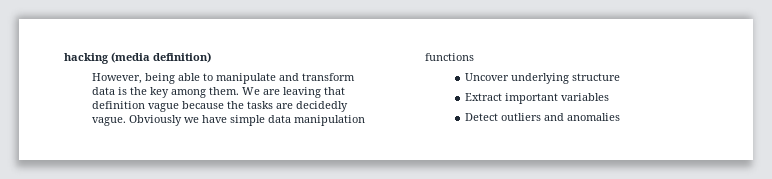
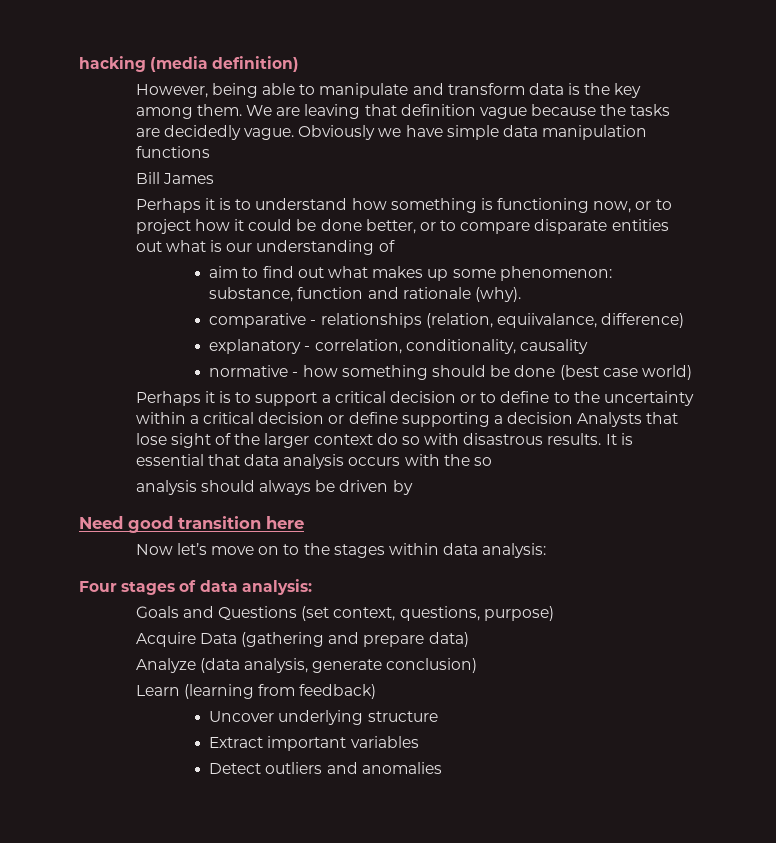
+ Bill James
+ Perhaps it is to understand how something is functioning now, or to project how it could be done better, or to compare disparate entities out what is our understanding of
+ aim to find out what makes up some phenomenon: substance, function and rationale (why).
+ comparative - relationships (relation, equiivalance, difference)
+ explanatory - correlation, conditionality, causality
+ normative - how something should be done (best case world)
+ Perhaps it is to support a critical decision or to define to the uncertainty within a critical decision or define supporting a decision Analysts that lose sight of the larger context do so with disastrous results. It is essential that data analysis occurs with the so
+ analysis should always be driven by
+ Need good transition here
+ Now let’s move on to the stages within data analysis:
+ Four stages of data analysis:
+ Goals and Questions (set context, questions, purpose)
+ Acquire Data (gathering and prepare data)
+ Analyze (data analysis, generate conclusion)
+ Learn (learning from feedback)

